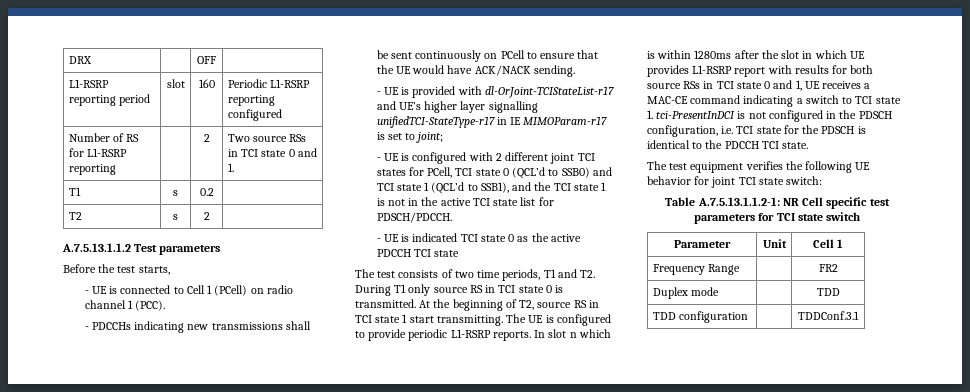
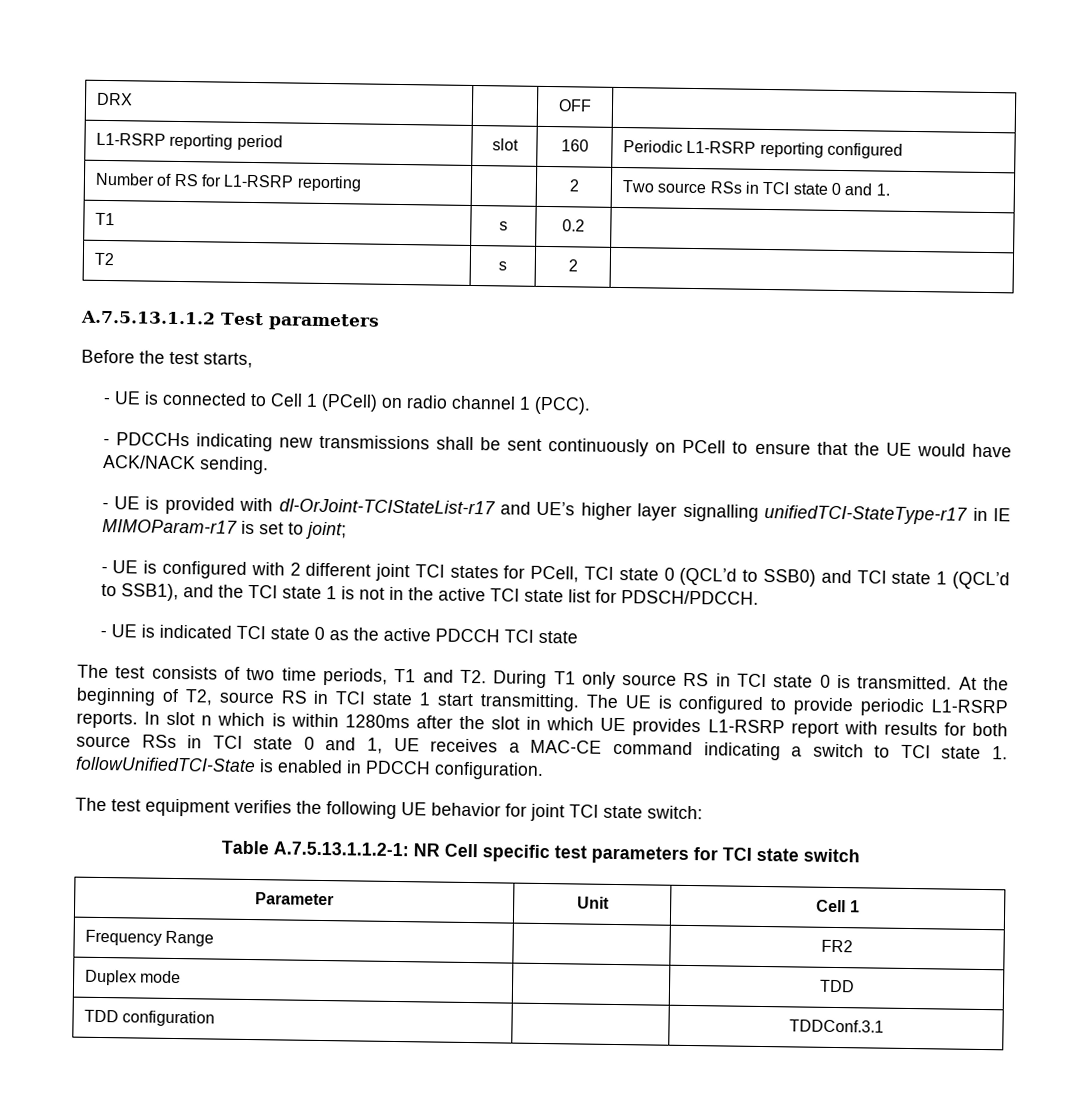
- In slot n which is within 1280ms after the slot in which UE provides L1-RSRP report with results for both source RSs in TCI state 0 and 1, UE receives a MAC-CE command indicating a switch to TCI state 1. tci-PresentInDCI is not configured in the PDSCH configuration, i.e. TCI state for the PDSCH is identical to the PDCCH TCI state.
+ In slot n which is within 1280ms after the slot in which UE provides L1-RSRP report with results for both source RSs in TCI state 0 and 1, UE receives a MAC-CE command indicating a switch to TCI state 1. followUnifiedTCI-State is enabled in PDCCH configuration.

